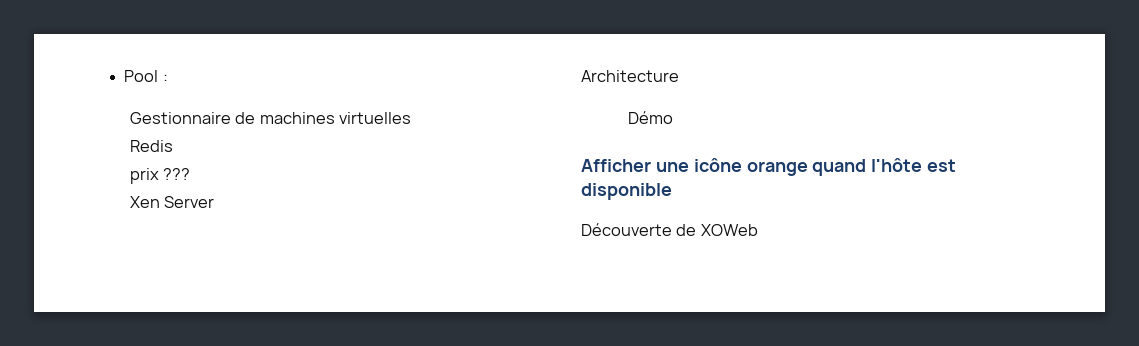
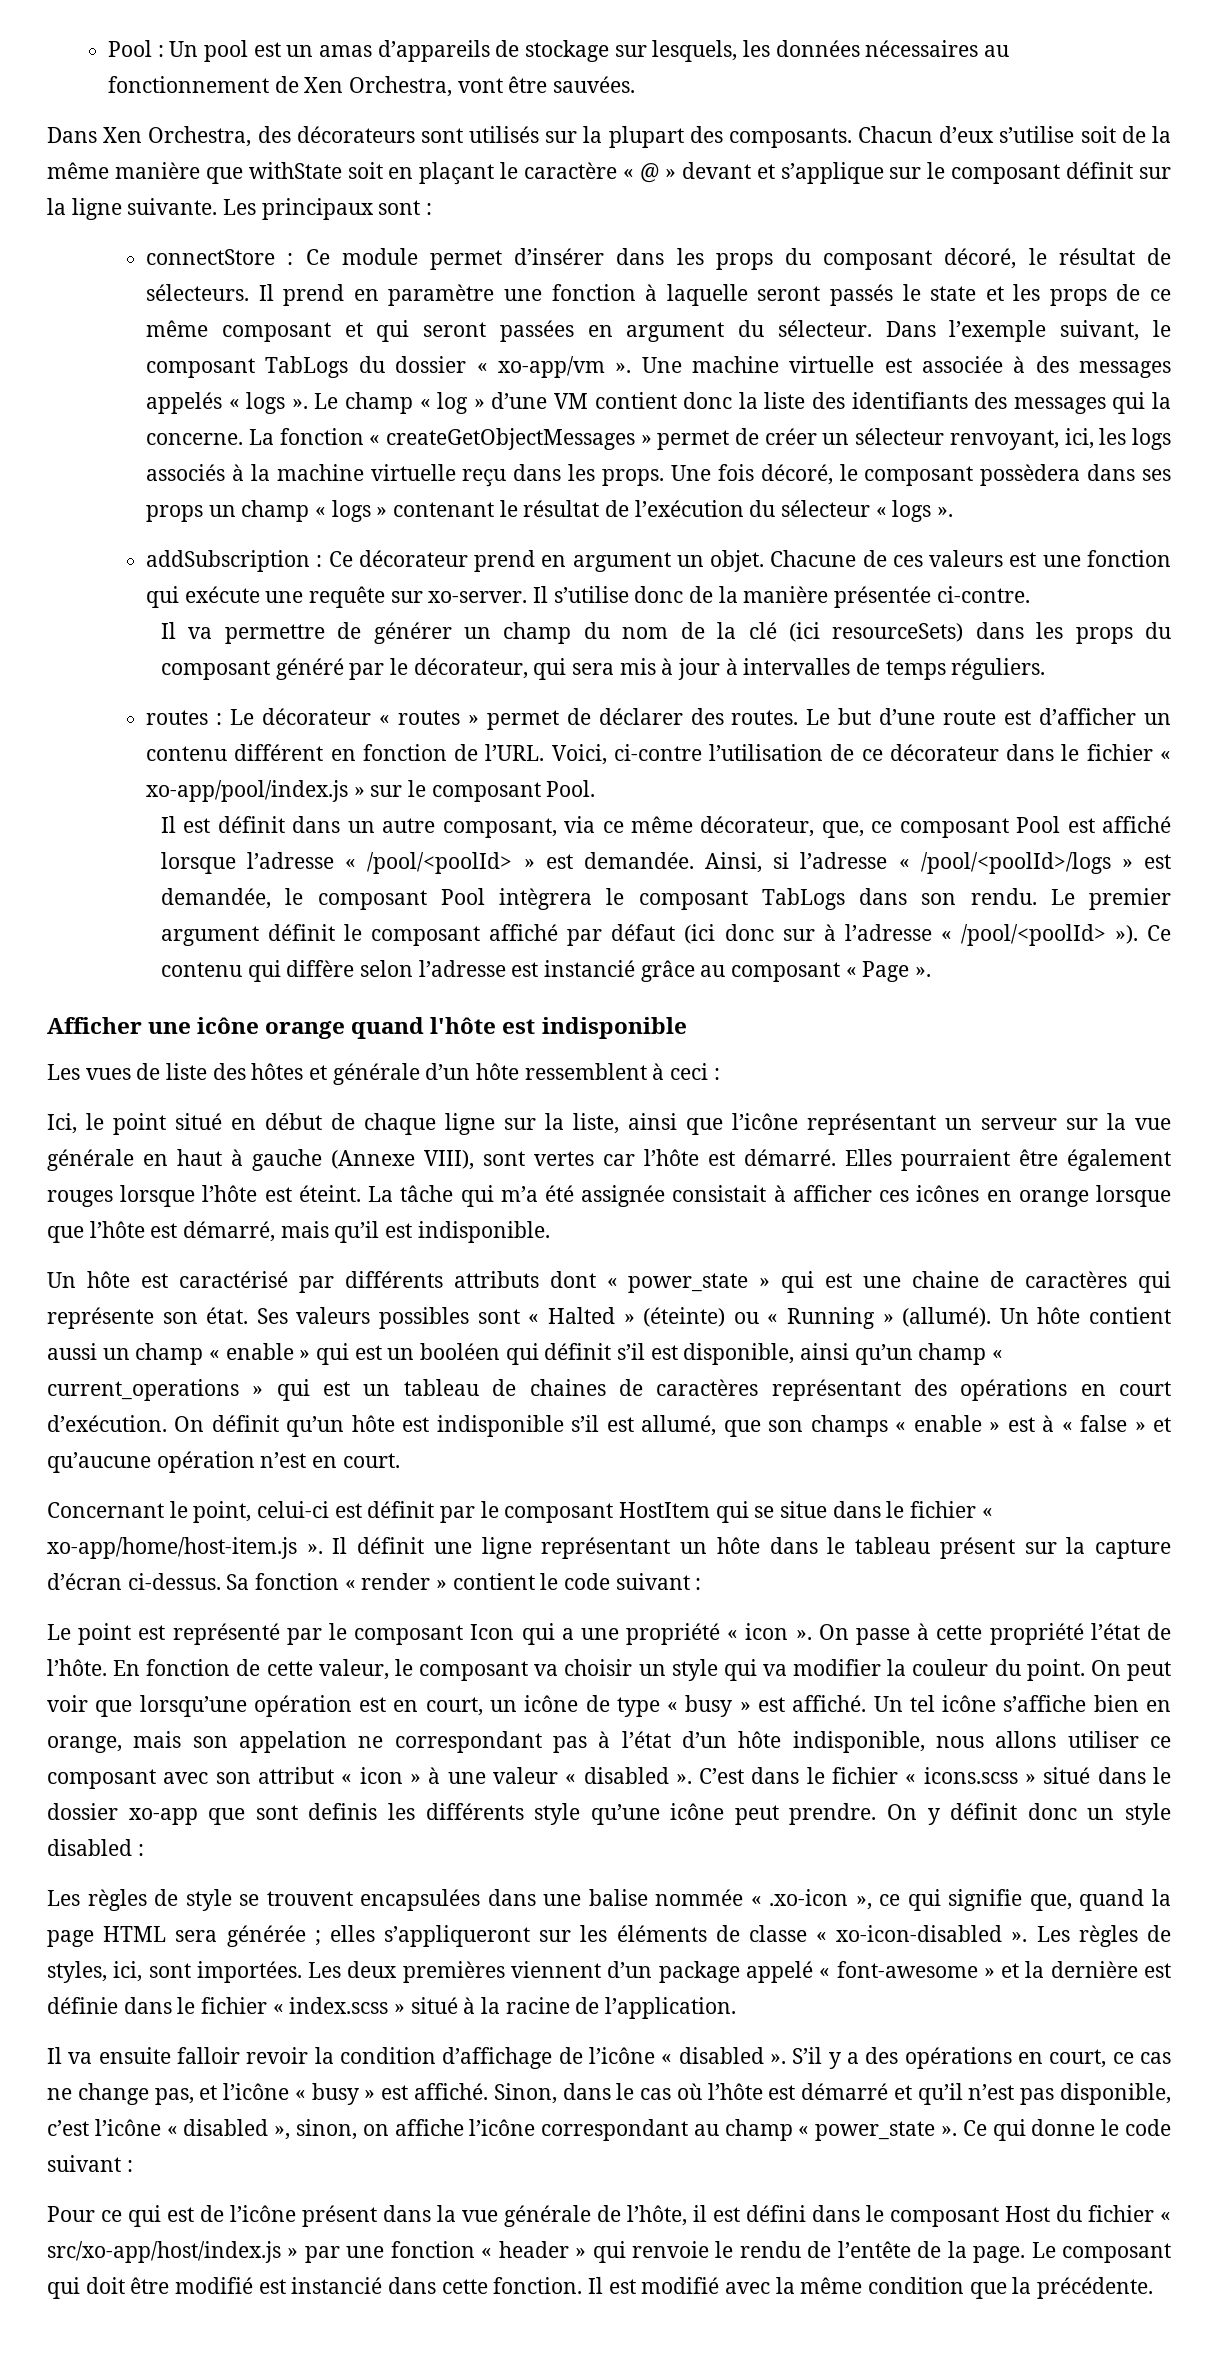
- Pool :
- Gestionnaire de machines virtuelles
- Redis
- prix ???
- Xen Server
- Architecture
- Démo
+ Pool : Un pool est un amas d’appareils de stockage sur lesquels, les données nécessaires au fonctionnement de Xen Orchestra, vont être sauvées.
+ Dans Xen Orchestra, des décorateurs sont utilisés sur la plupart des composants. Chacun d’eux s’utilise soit de la même manière que withState soit en plaçant le caractère « @ » devant et s’applique sur le composant définit sur la ligne suivante. Les principaux sont :
+ connectStore : Ce module permet d’insérer dans les props du composant décoré, le résultat de sélecteurs. Il prend en paramètre une fonction à laquelle seront passés le state et les props de ce même composant et qui seront passées en argument du sélecteur. Dans l’exemple suivant, le composant TabLogs du dossier « xo-app/vm ». Une machine virtuelle est associée à des messages appelés « logs ». Le champ « log » d’une VM contient donc la liste des identifiants des messages qui la concerne. La fonction « createGetObjectMessages » permet de créer un sélecteur renvoyant, ici, les logs associés à la machine virtuelle reçu dans les props. Une fois décoré, le composant possèdera dans ses props un champ « logs » contenant le résultat de l’exécution du sélecteur « logs ».
+ addSubscription : Ce décorateur prend en argument un objet. Chacune de ces valeurs est une fonction qui exécute une requête sur xo-server. Il s’utilise donc de la manière présentée ci-contre.
+ Il va permettre de générer un champ du nom de la clé (ici resourceSets) dans les props du composant généré par le décorateur, qui sera mis à jour à intervalles de temps réguliers.
+ routes : Le décorateur « routes » permet de déclarer des routes. Le but d’une route est d’afficher un contenu différent en fonction de l’URL. Voici, ci-contre l’utilisation de ce décorateur dans le fichier « xo-app/pool/index.js » sur le composant Pool.
+ Il est définit dans un autre composant, via ce même décorateur, que, ce composant Pool est affiché lorsque l’adresse « /pool/<poolId> » est demandée. Ainsi, si l’adresse « /pool/<poolId>/logs » est demandée, le composant Pool intègrera le composant TabLogs dans son rendu. Le premier argument définit le composant affiché par défaut (ici donc sur à l’adresse « /pool/<poolId> »). Ce contenu qui diffère selon l’adresse est instancié grâce au composant « Page ».
- Afficher une icône orange quand l'hôte est disponible
- Découverte de XOWeb
+ Afficher une icône orange quand l'hôte est indisponible
+ Les vues de liste des hôtes et générale d’un hôte ressemblent à ceci :
+ Ici, le point situé en début de chaque ligne sur la liste, ainsi que l’icône représentant un serveur sur la vue générale en haut à gauche (Annexe VIII), sont vertes car l’hôte est démarré. Elles pourraient être également rouges lorsque l’hôte est éteint. La tâche qui m’a été assignée consistait à afficher ces icônes en orange lorsque que l’hôte est démarré, mais qu’il est indisponible.
+ Un hôte est caractérisé par différents attributs dont « power_state » qui est une chaine de caractères qui représente son état. Ses valeurs possibles sont « Halted » (éteinte) ou « Running » (allumé). Un hôte contient aussi un champ « enable » qui est un booléen qui définit s’il est disponible, ainsi qu’un champ « current_operations » qui est un tableau de chaines de caractères représentant des opérations en court d’exécution. On définit qu’un hôte est indisponible s’il est allumé, que son champs « enable » est à « false » et qu’aucune opération n’est en court.
+ Concernant le point, celui-ci est définit par le composant HostItem qui se situe dans le fichier « xo-app/home/host-item.js ». Il définit une ligne représentant un hôte dans le tableau présent sur la capture d’écran ci-dessus. Sa fonction « render » contient le code suivant :
+ Le point est représenté par le composant Icon qui a une propriété « icon ». On passe à cette propriété l’état de l’hôte. En fonction de cette valeur, le composant va choisir un style qui va modifier la couleur du point. On peut voir que lorsqu’une opération est en court, un icône de type « busy » est affiché. Un tel icône s’affiche bien en orange, mais son appelation ne correspondant pas à l’état d’un hôte indisponible, nous allons utiliser ce composant avec son attribut « icon » à une valeur « disabled ». C’est dans le fichier « icons.scss » situé dans le dossier xo-app que sont definis les différents style qu’une icône peut prendre. On y définit donc un style disabled :
+ Les règles de style se trouvent encapsulées dans une balise nommée « .xo-icon », ce qui signifie que, quand la page HTML sera générée ; elles s’appliqueront sur les éléments de classe « xo-icon-disabled ». Les règles de styles, ici, sont importées. Les deux premières viennent d’un package appelé « font-awesome » et la dernière est définie dans le fichier « index.scss » situé à la racine de l’application.
+ Il va ensuite falloir revoir la condition d’affichage de l’icône « disabled ». S’il y a des opérations en court, ce cas ne change pas, et l’icône « busy » est affiché. Sinon, dans le cas où l’hôte est démarré et qu’il n’est pas disponible, c’est l’icône « disabled », sinon, on affiche l’icône correspondant au champ « power_state ». Ce qui donne le code suivant :
+ Pour ce qui est de l’icône présent dans la vue générale de l’hôte, il est défini dans le composant Host du fichier « src/xo-app/host/index.js » par une fonction « header » qui renvoie le rendu de l’entête de la page. Le composant qui doit être modifié est instancié dans cette fonction. Il est modifié avec la même condition que la précédente.

